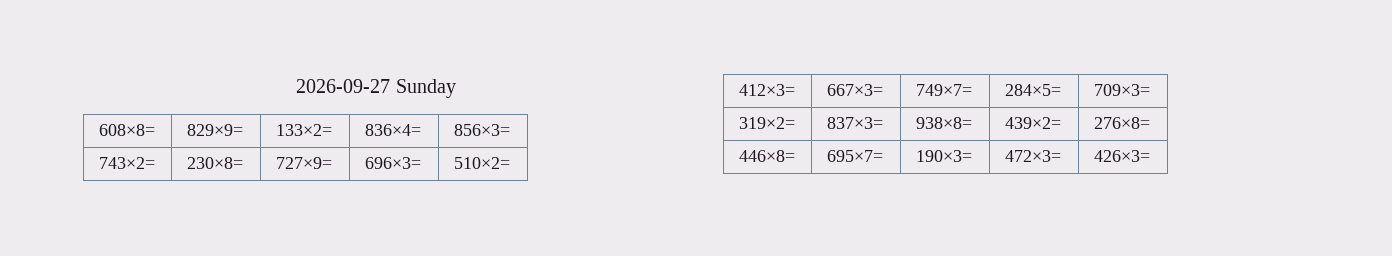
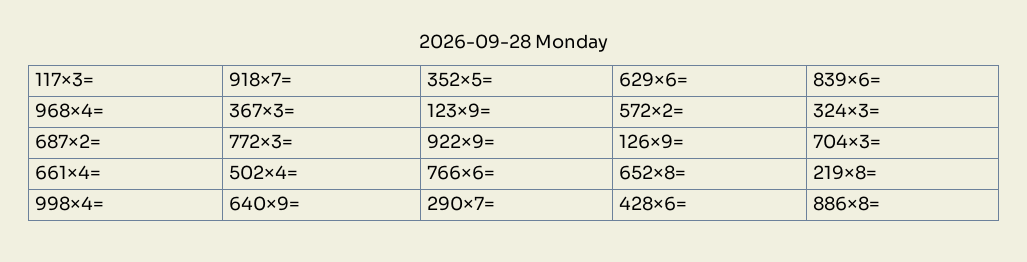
- 2026-09-27 Sunday
- 608×8= | 829×9= | 133×2= | 836×4= | 856×3=
- 743×2= | 230×8= | 727×9= | 696×3= | 510×2=
- 412×3= | 667×3= | 749×7= | 284×5= | 709×3=
- 319×2= | 837×3= | 938×8= | 439×2= | 276×8=
- 446×8= | 695×7= | 190×3= | 472×3= | 426×3=
+ 2026-09-28 Monday
+ 117×3= | 918×7= | 352×5= | 629×6= | 839×6=
+ 968×4= | 367×3= | 123×9= | 572×2= | 324×3=
+ 687×2= | 772×3= | 922×9= | 126×9= | 704×3=
+ 661×4= | 502×4= | 766×6= | 652×8= | 219×8=
+ 998×4= | 640×9= | 290×7= | 428×6= | 886×8=

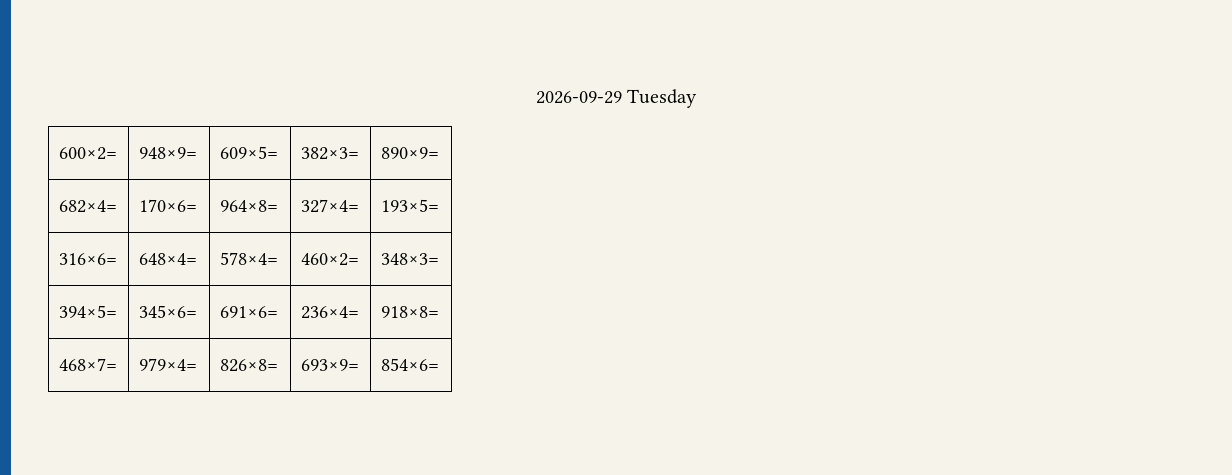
- 2026-09-28 Monday
- 117×3= | 918×7= | 352×5= | 629×6= | 839×6=
- 968×4= | 367×3= | 123×9= | 572×2= | 324×3=
- 687×2= | 772×3= | 922×9= | 126×9= | 704×3=
- 661×4= | 502×4= | 766×6= | 652×8= | 219×8=
- 998×4= | 640×9= | 290×7= | 428×6= | 886×8=
+ 2026-09-29 Tuesday
+ 600×2= | 948×9= | 609×5= | 382×3= | 890×9=
+ 682×4= | 170×6= | 964×8= | 327×4= | 193×5=
+ 316×6= | 648×4= | 578×4= | 460×2= | 348×3=
+ 394×5= | 345×6= | 691×6= | 236×4= | 918×8=
+ 468×7= | 979×4= | 826×8= | 693×9= | 854×6=

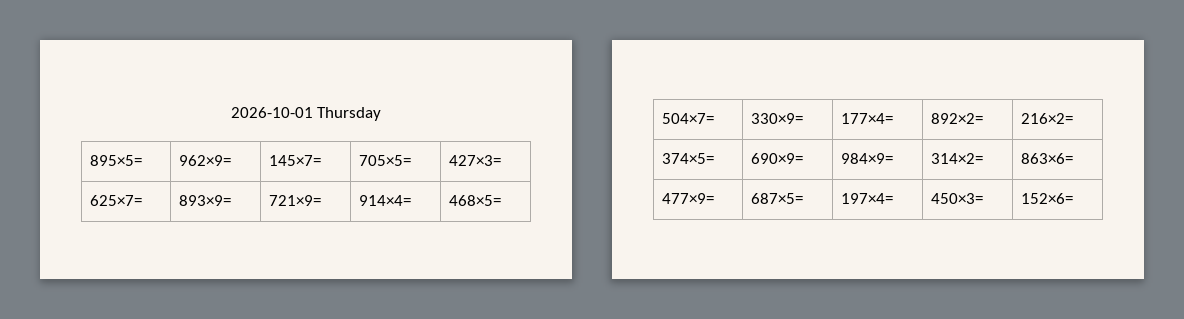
- 2026-09-29 Tuesday
- 600×2= | 948×9= | 609×5= | 382×3= | 890×9=
- 682×4= | 170×6= | 964×8= | 327×4= | 193×5=
- 316×6= | 648×4= | 578×4= | 460×2= | 348×3=
- 394×5= | 345×6= | 691×6= | 236×4= | 918×8=
- 468×7= | 979×4= | 826×8= | 693×9= | 854×6=
+ 2026-10-01 Thursday
+ 895×5= | 962×9= | 145×7= | 705×5= | 427×3=
+ 625×7= | 893×9= | 721×9= | 914×4= | 468×5=
+ 504×7= | 330×9= | 177×4= | 892×2= | 216×2=
+ 374×5= | 690×9= | 984×9= | 314×2= | 863×6=
+ 477×9= | 687×5= | 197×4= | 450×3= | 152×6=

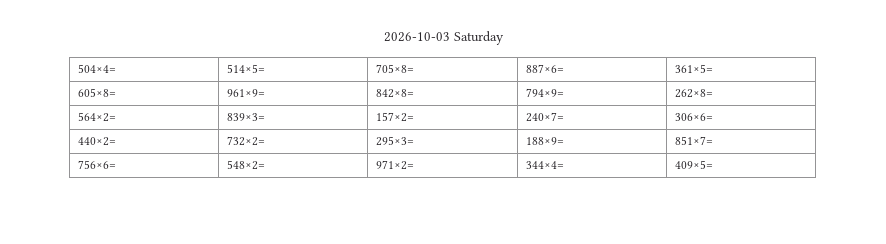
- 2026-10-01 Thursday
- 895×5= | 962×9= | 145×7= | 705×5= | 427×3=
- 625×7= | 893×9= | 721×9= | 914×4= | 468×5=
- 504×7= | 330×9= | 177×4= | 892×2= | 216×2=
- 374×5= | 690×9= | 984×9= | 314×2= | 863×6=
- 477×9= | 687×5= | 197×4= | 450×3= | 152×6=
+ 2026-10-03 Saturday
+ 504×4= | 514×5= | 705×8= | 887×6= | 361×5=
+ 605×8= | 961×9= | 842×8= | 794×9= | 262×8=
+ 564×2= | 839×3= | 157×2= | 240×7= | 306×6=
+ 440×2= | 732×2= | 295×3= | 188×9= | 851×7=
+ 756×6= | 548×2= | 971×2= | 344×4= | 409×5=

